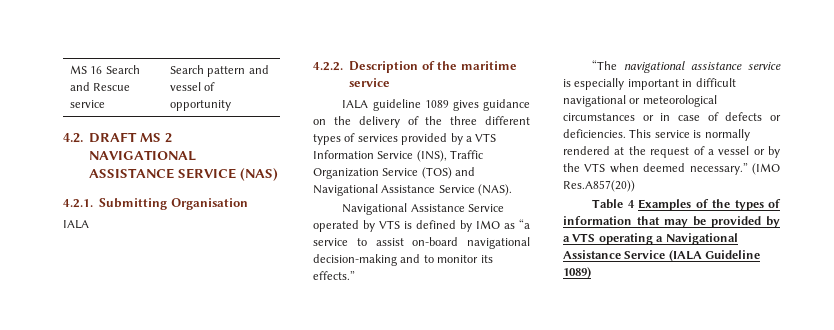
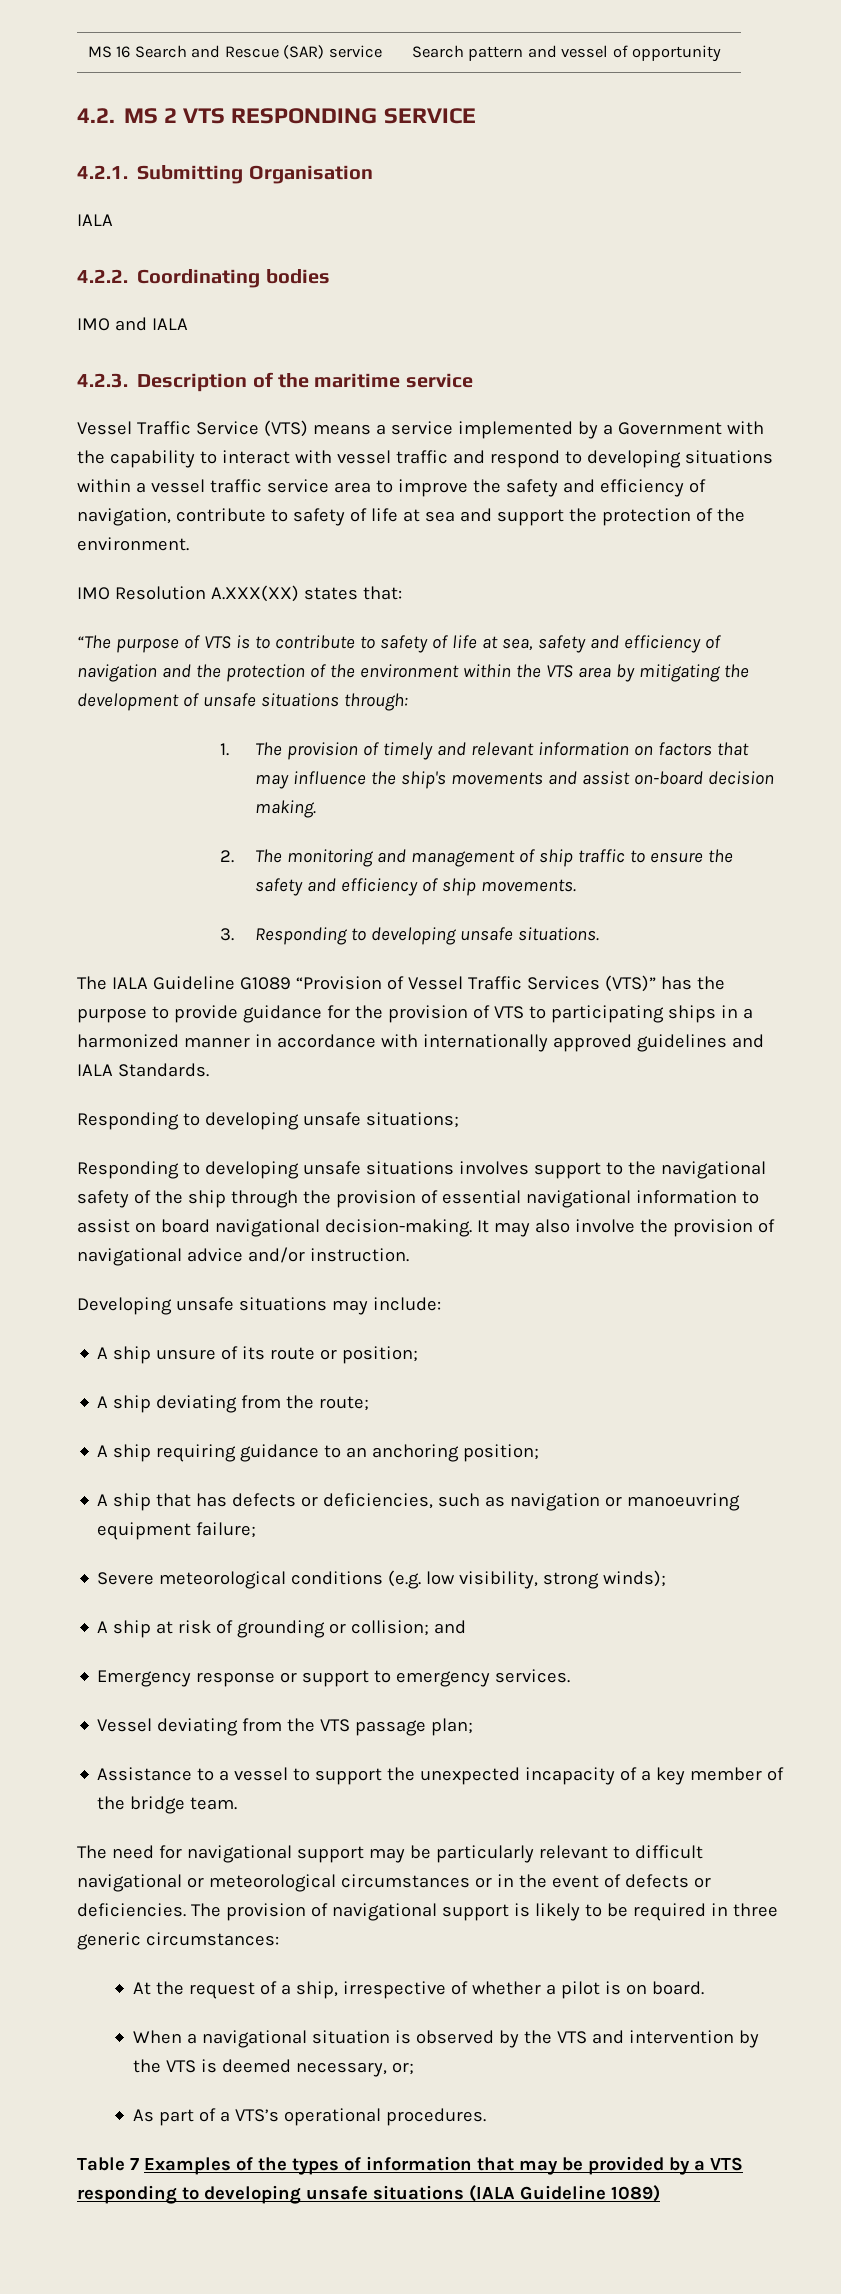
- MS 16 Search and Rescue service | Search pattern and vessel of opportunity
+ MS 16 Search and Rescue (SAR) service | Search pattern and vessel of opportunity
- 4.2. DRAFT MS 2 NAVIGATIONAL ASSISTANCE SERVICE (NAS)
+ 4.2. MS 2 VTS RESPONDING SERVICE
- 4.2.2. Description of the maritime service
+ 4.2.2. Coordinating bodies
+ IMO and IALA
+ 4.2.3. Description of the maritime service
- IALA guideline 1089 gives guidance on the delivery of the three different types of services provided by a VTS Information Service (INS), Traffic Organization Service (TOS) and Navigational Assistance Service (NAS).
- Navigational Assistance Service operated by VTS is defined by IMO as “a service to assist on-board navigational decision-making and to monitor its effects.”
- “The navigational assistance service is especially important in difficult navigational or meteorological circumstances or in case of defects or deficiencies.
+ Vessel Traffic Service (VTS) means a service implemented by a Government with the capability to interact with vessel traffic and respond to developing situations within a vessel traffic service area to improve the safety and efficiency of navigation, contribute to safety of life at sea and support the protection of the environment.
+ IMO Resolution A.XXX(XX) states that:
+ “The purpose of VTS is to contribute to safety of life at sea, safety and efficiency of navigation and the protection of the environment within the VTS area by mitigating the development of unsafe situations through:
+ 1. The provision of timely and relevant information on factors that may influence the ship's movements and assist on-board decision making.
+ 2. The monitoring and management of ship traffic to ensure the safety and efficiency of ship movements.
+ 3. Responding to developing unsafe situations.
+ The IALA Guideline G1089 “Provision of Vessel Traffic Services (VTS)” has the purpose to provide guidance for the provision of VTS to participating ships in a harmonized manner in accordance with internationally approved guidelines and IALA Standards.
+ Responding to developing unsafe situations;
+ Responding to developing unsafe situations involves support to the navigational safety of the ship through the provision of essential navigational information to assist on board navigational decision-making. It may also involve the provision of navigational advice and/or instruction.
+ Developing unsafe situations may include:
+ A ship unsure of its route or position;
+ A ship deviating from the route;
+ A ship requiring guidance to an anchoring position;
+ A ship that has defects or deficiencies, such as navigation or manoeuvring equipment failure;
+ Severe meteorological conditions (e.g. low visibility, strong winds);
+ A ship at risk of grounding or collision; and
+ Emergency response or support to emergency services.
+ Vessel deviating from the VTS passage plan;
+ Assistance to a vessel to support the unexpected incapacity of a key member of the bridge team.
+ The need for navigational support may be particularly relevant to difficult navigational or meteorological circumstances or in the event of defects or deficiencies.
- This service is normally rendered at the request of a vessel or by the VTS when deemed necessary.” (IMO Res.A857(20))
+ The provision of navigational support is likely to be required in three generic circumstances:
+ At the request of a ship, irrespective of whether a pilot is on board.
+ When a navigational situation is observed by the VTS and intervention by the VTS is deemed necessary, or;
+ As part of a VTS’s operational procedures.
- Table 4 Examples of the types of information that may be provided by a VTS operating a Navigational Assistance Service (IALA Guideline 1089)
+ Table 7 Examples of the types of information that may be provided by a VTS responding to developing unsafe situations (IALA Guideline 1089)

